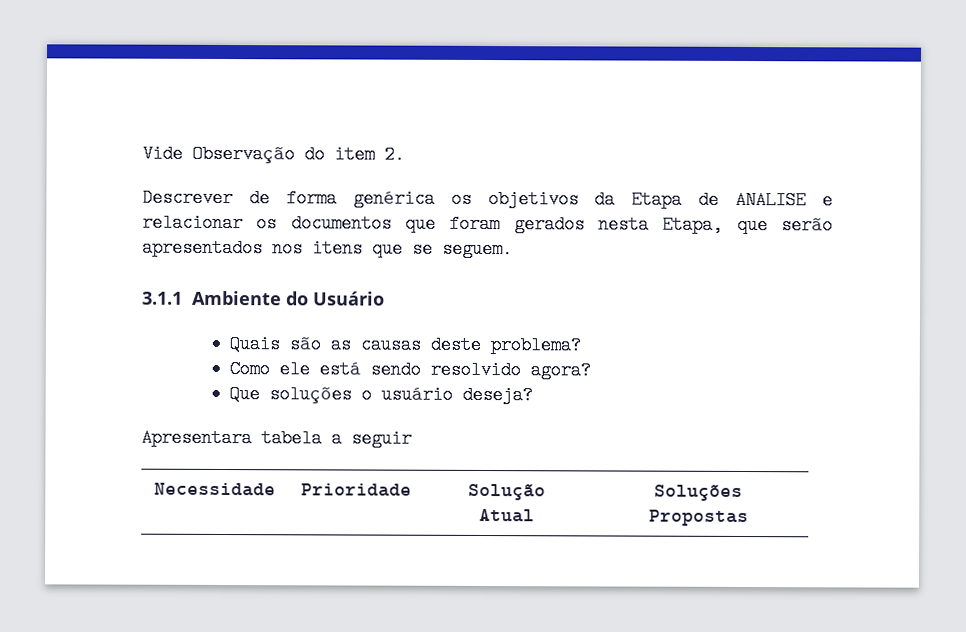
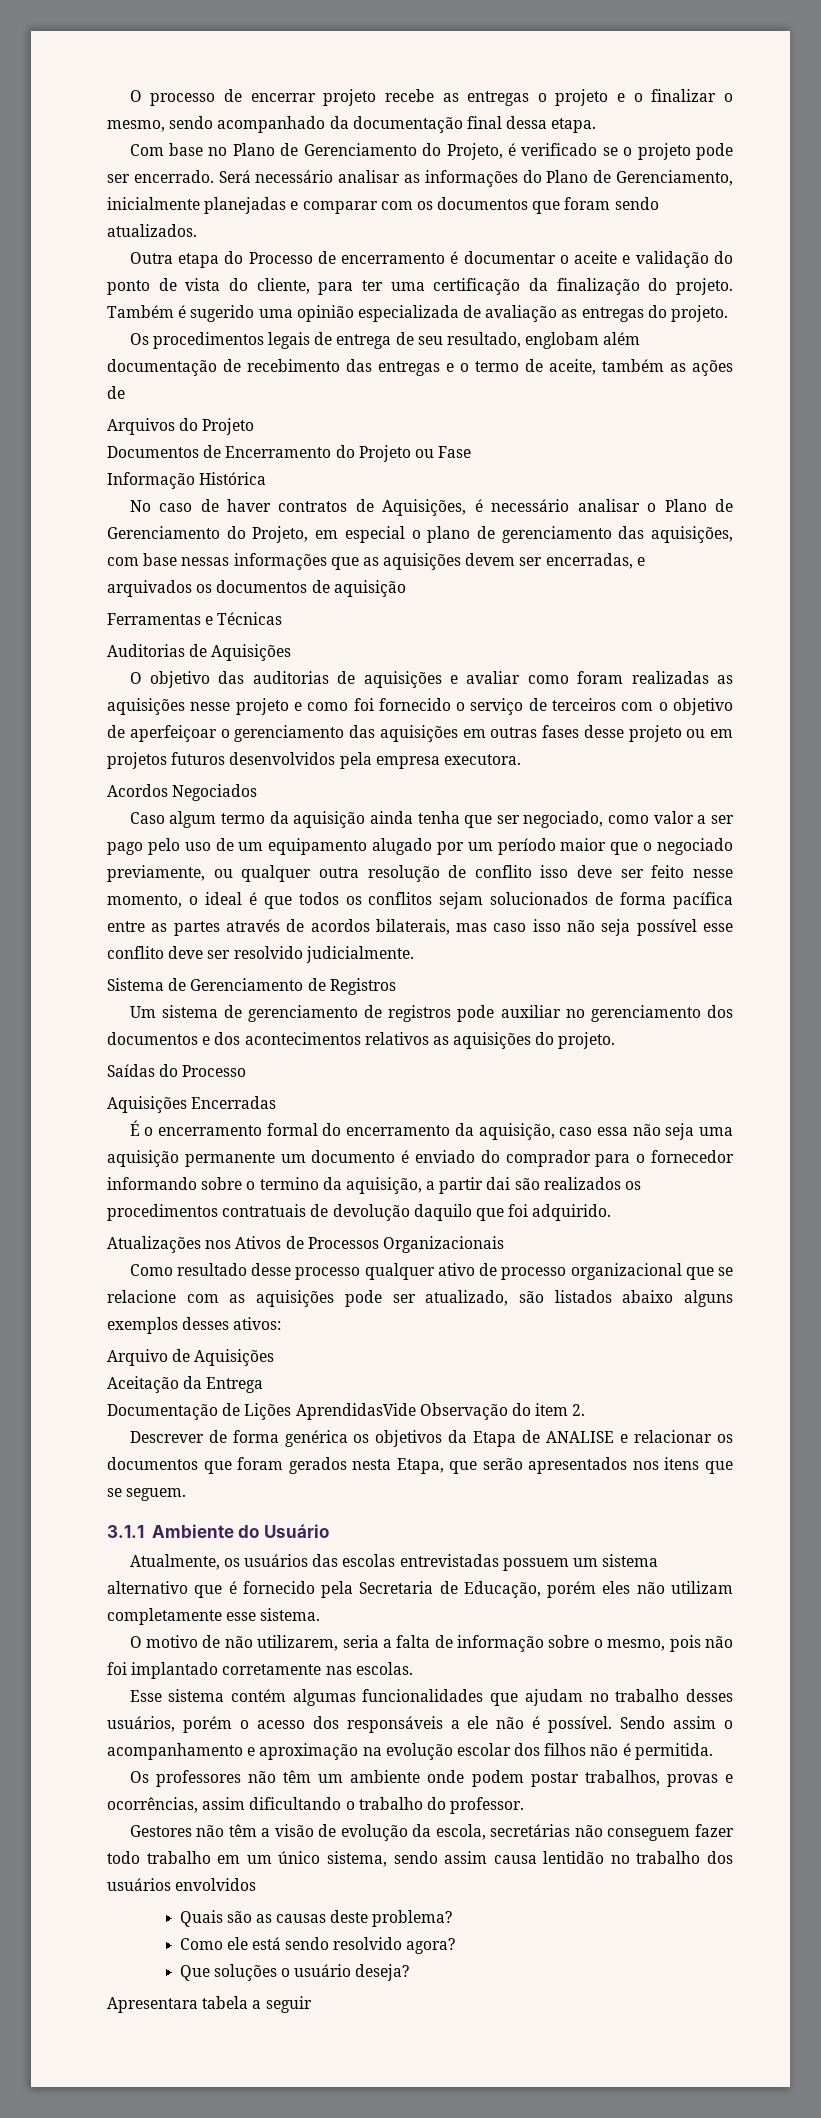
- Vide Observação do item 2.
+ O processo de encerrar projeto recebe as entregas o projeto e o finalizar o mesmo, sendo acompanhado da documentação final dessa etapa.
+ Com base no Plano de Gerenciamento do Projeto, é verificado se o projeto pode ser encerrado. Será necessário analisar as informações do Plano de Gerenciamento, inicialmente planejadas e comparar com os documentos que foram sendo atualizados.
+ Outra etapa do Processo de encerramento é documentar o aceite e validação do ponto de vista do cliente, para ter uma certificação da finalização do projeto. Também é sugerido uma opinião especializada de avaliação as entregas do projeto.
+ Os procedimentos legais de entrega de seu resultado, englobam além documentação de recebimento das entregas e o termo de aceite, também as ações de
+ Arquivos do Projeto
+ Documentos de Encerramento do Projeto ou Fase
+ Informação Histórica
+ No caso de haver contratos de Aquisições, é necessário analisar o Plano de Gerenciamento do Projeto, em especial o plano de gerenciamento das aquisições, com base nessas informações que as aquisições devem ser encerradas, e arquivados os documentos de aquisição
+ Ferramentas e Técnicas
+ Auditorias de Aquisições
+ O objetivo das auditorias de aquisições e avaliar como foram realizadas as aquisições nesse projeto e como foi fornecido o serviço de terceiros com o objetivo de aperfeiçoar o gerenciamento das aquisições em outras fases desse projeto ou em projetos futuros desenvolvidos pela empresa executora.
+ Acordos Negociados
+ Caso algum termo da aquisição ainda tenha que ser negociado, como valor a ser pago pelo uso de um equipamento alugado por um período maior que o negociado previamente, ou qualquer outra resolução de conflito isso deve ser feito nesse momento, o ideal é que todos os conflitos sejam solucionados de forma pacífica entre as partes através de acordos bilaterais, mas caso isso não seja possível esse conflito deve ser resolvido judicialmente.
+ Sistema de Gerenciamento de Registros
+ Um sistema de gerenciamento de registros pode auxiliar no gerenciamento dos documentos e dos acontecimentos relativos as aquisições do projeto.
+ Saídas do Processo
+ Aquisições Encerradas
+ É o encerramento formal do encerramento da aquisição, caso essa não seja uma aquisição permanente um documento é enviado do comprador para o fornecedor informando sobre o termino da aquisição, a partir dai são realizados os procedimentos contratuais de devolução daquilo que foi adquirido.
+ Atualizações nos Ativos de Processos Organizacionais
+ Como resultado desse processo qualquer ativo de processo organizacional que se relacione com as aquisições pode ser atualizado, são listados abaixo alguns exemplos desses ativos:
+ Arquivo de Aquisições
+ Aceitação da Entrega
+ Documentação de Lições AprendidasVide Observação do item 2.
+ Atualmente, os usuários das escolas entrevistadas possuem um sistema alternativo que é fornecido pela Secretaria de Educação, porém eles não utilizam completamente esse sistema.
+ O motivo de não utilizarem, seria a falta de informação sobre o mesmo, pois não foi implantado corretamente nas escolas.
+ Esse sistema contém algumas funcionalidades que ajudam no trabalho desses usuários, porém o acesso dos responsáveis a ele não é possível. Sendo assim o acompanhamento e aproximação na evolução escolar dos filhos não é permitida.
+ Os professores não têm um ambiente onde podem postar trabalhos, provas e ocorrências, assim dificultando o trabalho do professor.
+ Gestores não têm a visão de evolução da escola, secretárias não conseguem fazer todo trabalho em um único sistema, sendo assim causa lentidão no trabalho dos usuários envolvidos
- Necessidade | Prioridade | Solução Atual | Soluções Propostas

